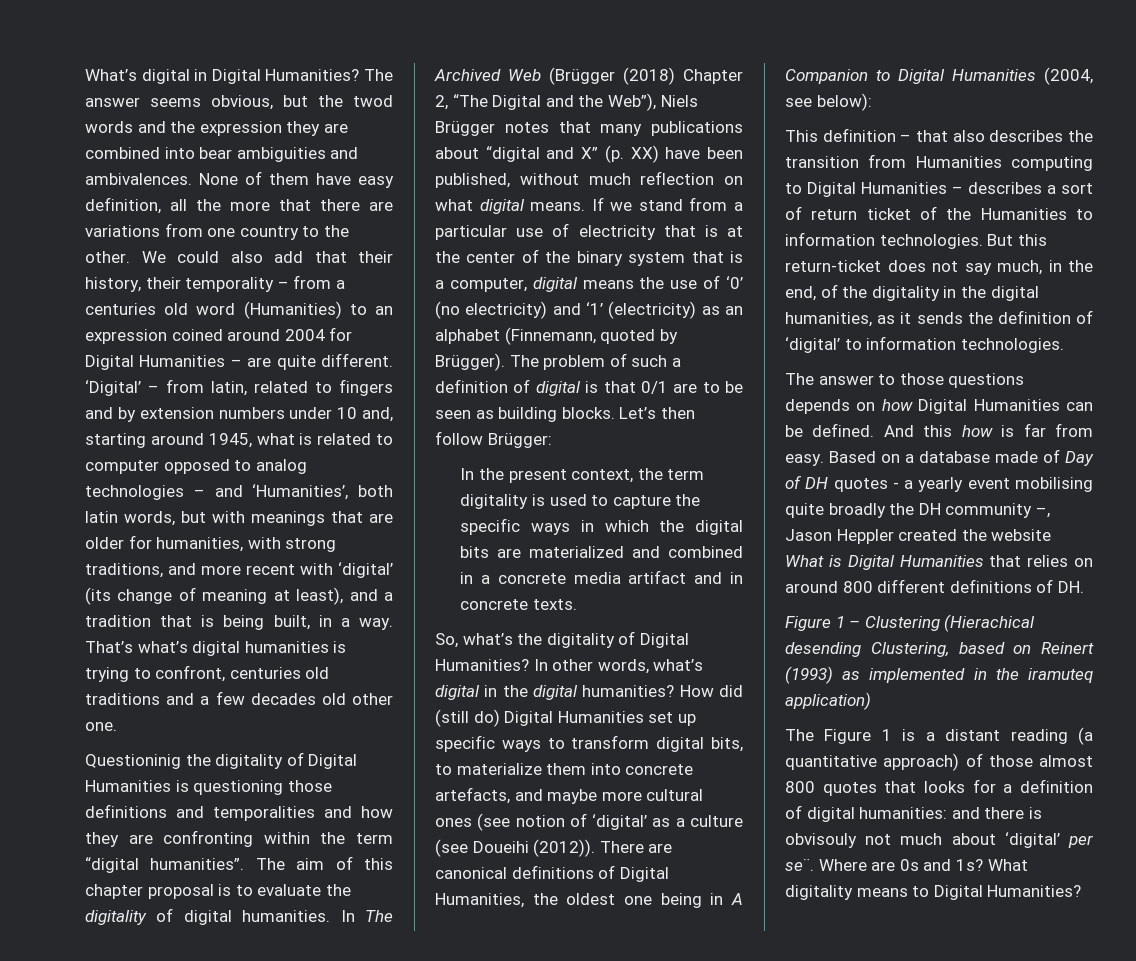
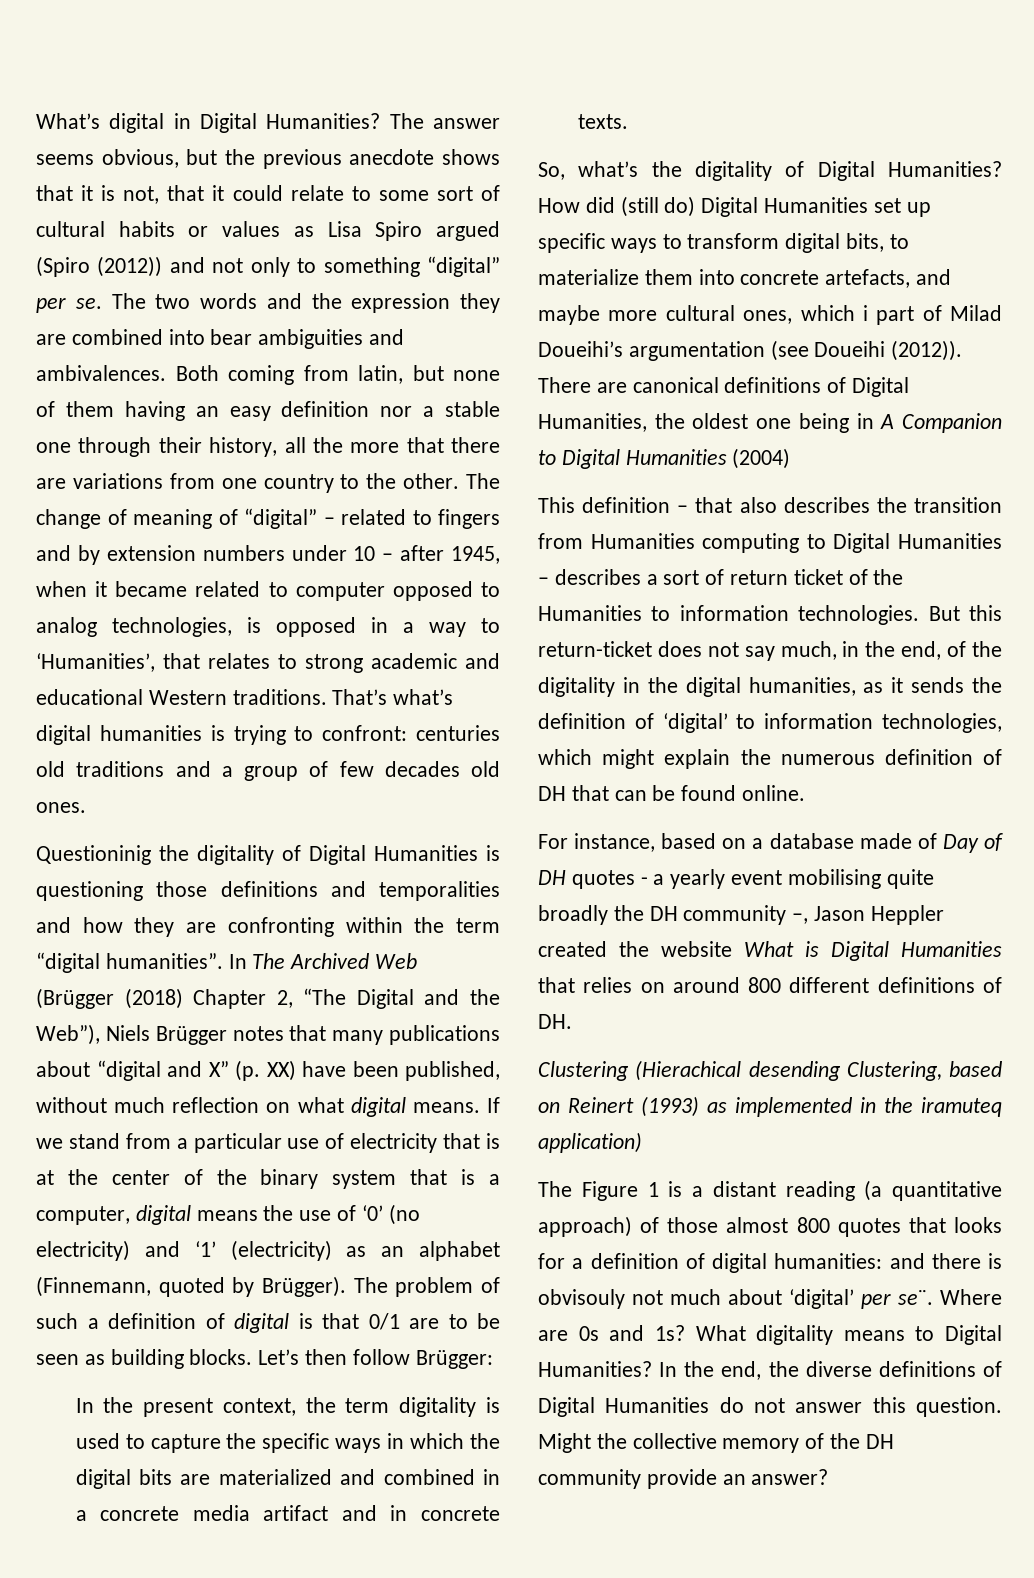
- The answer seems obvious, but the twod words and the expression they are combined into bear ambiguities and ambivalences.
+ The answer seems obvious, but the previous anecdote shows that it is not, that it could relate to some sort of cultural habits or values as Lisa Spiro argued (Spiro (2012)) and not only to something “digital” per se. The two words and the expression they are combined into bear ambiguities and ambivalences.
- None of them have easy definition, all the more that there are variations from one country to the other.
+ Both coming from latin, but none of them having an easy definition nor a stable one through their history, all the more that there are variations from one country to the other.
- We could also add that their history, their temporality – from a centuries old word (Humanities) to an expression coined around 2004 for Digital Humanities – are quite different. ‘Digital’ – from latin, related to fingers and by extension numbers under 10 and, starting around 1945, what is related to computer opposed to analog technologies – and ‘Humanities’, both latin words, but with meanings that are older for humanities, with strong traditions, and more recent with ‘digital’ (its change of meaning at least), and a tradition that is being built, in a way.
+ The change of meaning of “digital” – related to fingers and by extension numbers under 10 – after 1945, when it became related to computer opposed to analog technologies, is opposed in a way to ‘Humanities’, that relates to strong academic and educational Western traditions.
- That’s what’s digital humanities is trying to confront, centuries old traditions and a few decades old other one.
+ That’s what’s digital humanities is trying to confront: centuries old traditions and a group of few decades old ones.
- The aim of this chapter proposal is to evaluate the digitality of digital humanities.
- In other words, what’s digital in the digital humanities?
- How did (still do) Digital Humanities set up specific ways to transform digital bits, to materialize them into concrete artefacts, and maybe more cultural ones (see notion of ‘digital’ as a culture (see Doueihi (2012)).
+ How did (still do) Digital Humanities set up specific ways to transform digital bits, to materialize them into concrete artefacts, and maybe more cultural ones, which i part of Milad Doueihi’s argumentation (see Doueihi (2012)).
- There are canonical definitions of Digital Humanities, the oldest one being in A Companion to Digital Humanities (2004, see below):
+ There are canonical definitions of Digital Humanities, the oldest one being in A Companion to Digital Humanities (2004)
- But this return-ticket does not say much, in the end, of the digitality in the digital humanities, as it sends the definition of ‘digital’ to information technologies.
- The answer to those questions depends on how Digital Humanities can be defined. And this how is far from easy. Based on a database made of Day of DH quotes - a yearly event mobilising quite broadly the DH community –, Jason Heppler created the website What is Digital Humanities that relies on around 800 different definitions of DH.
+ But this return-ticket does not say much, in the end, of the digitality in the digital humanities, as it sends the definition of ‘digital’ to information technologies, which might explain the numerous definition of DH that can be found online.
+ For instance, based on a database made of Day of DH quotes - a yearly event mobilising quite broadly the DH community –, Jason Heppler created the website What is Digital Humanities that relies on around 800 different definitions of DH.
- Figure 1 – Clustering (Hierachical desending Clustering, based on Reinert (1993) as implemented in the iramuteq application)
+ Clustering (Hierachical desending Clustering, based on Reinert (1993) as implemented in the iramuteq application)
+ In the end, the diverse definitions of Digital Humanities do not answer this question. Might the collective memory of the DH community provide an answer?

